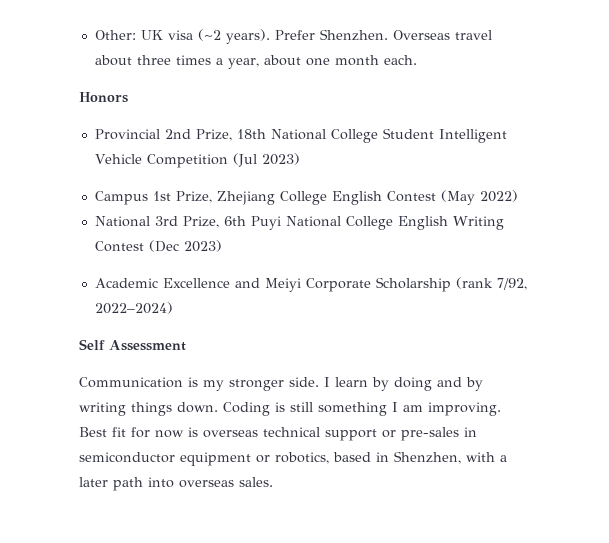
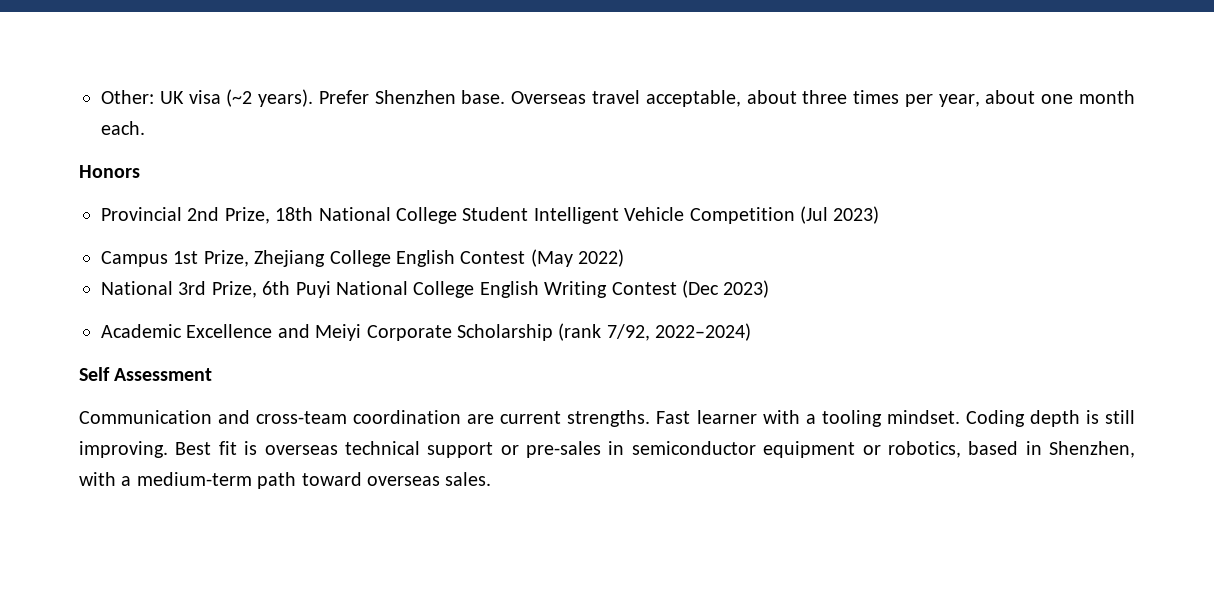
- Prefer Shenzhen.
+ Prefer Shenzhen base.
- Overseas travel about three times a year, about one month each.
+ Overseas travel acceptable, about three times per year, about one month each.
- Communication is my stronger side. I learn by doing and by writing things down. Coding is still something I am improving.
+ Communication and cross-team coordination are current strengths. Fast learner with a tooling mindset. Coding depth is still improving.
- Best fit for now is overseas technical support or pre-sales in semiconductor equipment or robotics, based in Shenzhen, with a later path into overseas sales.
+ Best fit is overseas technical support or pre-sales in semiconductor equipment or robotics, based in Shenzhen, with a medium-term path toward overseas sales.

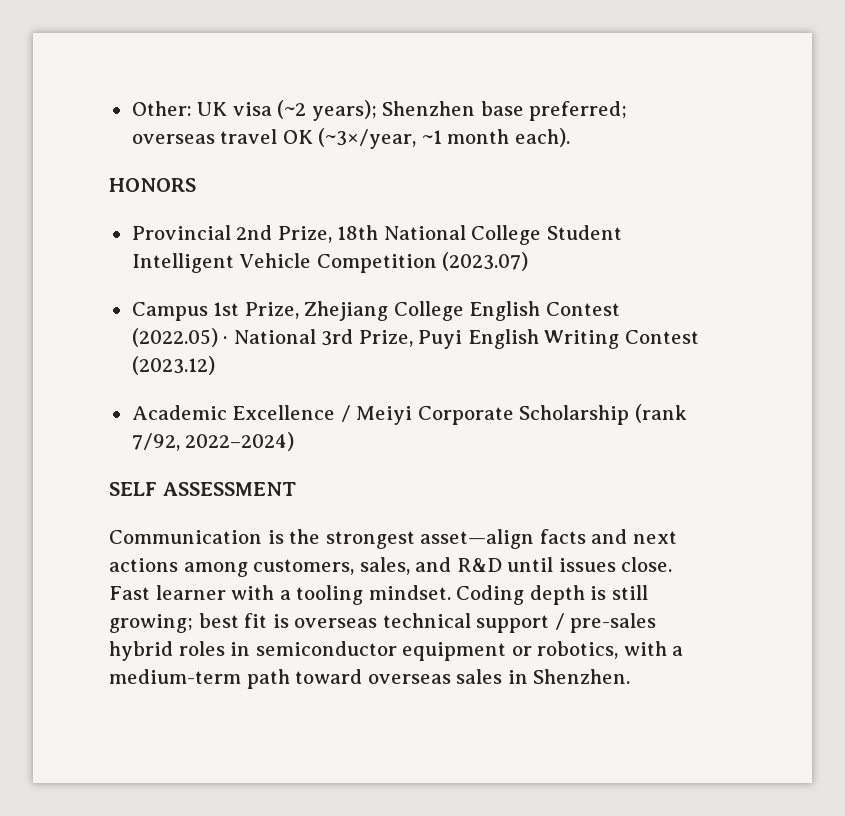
- Other: UK visa (~2 years). Prefer Shenzhen base. Overseas travel acceptable, about three times per year, about one month each.
- Honors
+ Other: UK visa (~2 years); Shenzhen base preferred; overseas travel OK (~3×/year, ~1 month each).
+ HONORS
- Provincial 2nd Prize, 18th National College Student Intelligent Vehicle Competition (Jul 2023)
+ Provincial 2nd Prize, 18th National College Student Intelligent Vehicle Competition (2023.07)
- Campus 1st Prize, Zhejiang College English Contest (May 2022)
- National 3rd Prize, 6th Puyi National College English Writing Contest (Dec 2023)
+ Campus 1st Prize, Zhejiang College English Contest (2022.05) · National 3rd Prize, Puyi English Writing Contest (2023.12)
- Academic Excellence and Meiyi Corporate Scholarship (rank 7/92, 2022–2024)
+ Academic Excellence / Meiyi Corporate Scholarship (rank 7/92, 2022–2024)
- Self Assessment
+ SELF ASSESSMENT
- Communication and cross-team coordination are current strengths.
+ Communication is the strongest asset—align facts and next actions among customers, sales, and R&D until issues close.
- Coding depth is still improving. Best fit is overseas technical support or pre-sales in semiconductor equipment or robotics, based in Shenzhen, with a medium-term path toward overseas sales.
+ Coding depth is still growing; best fit is overseas technical support / pre-sales hybrid roles in semiconductor equipment or robotics, with a medium-term path toward overseas sales in Shenzhen.

